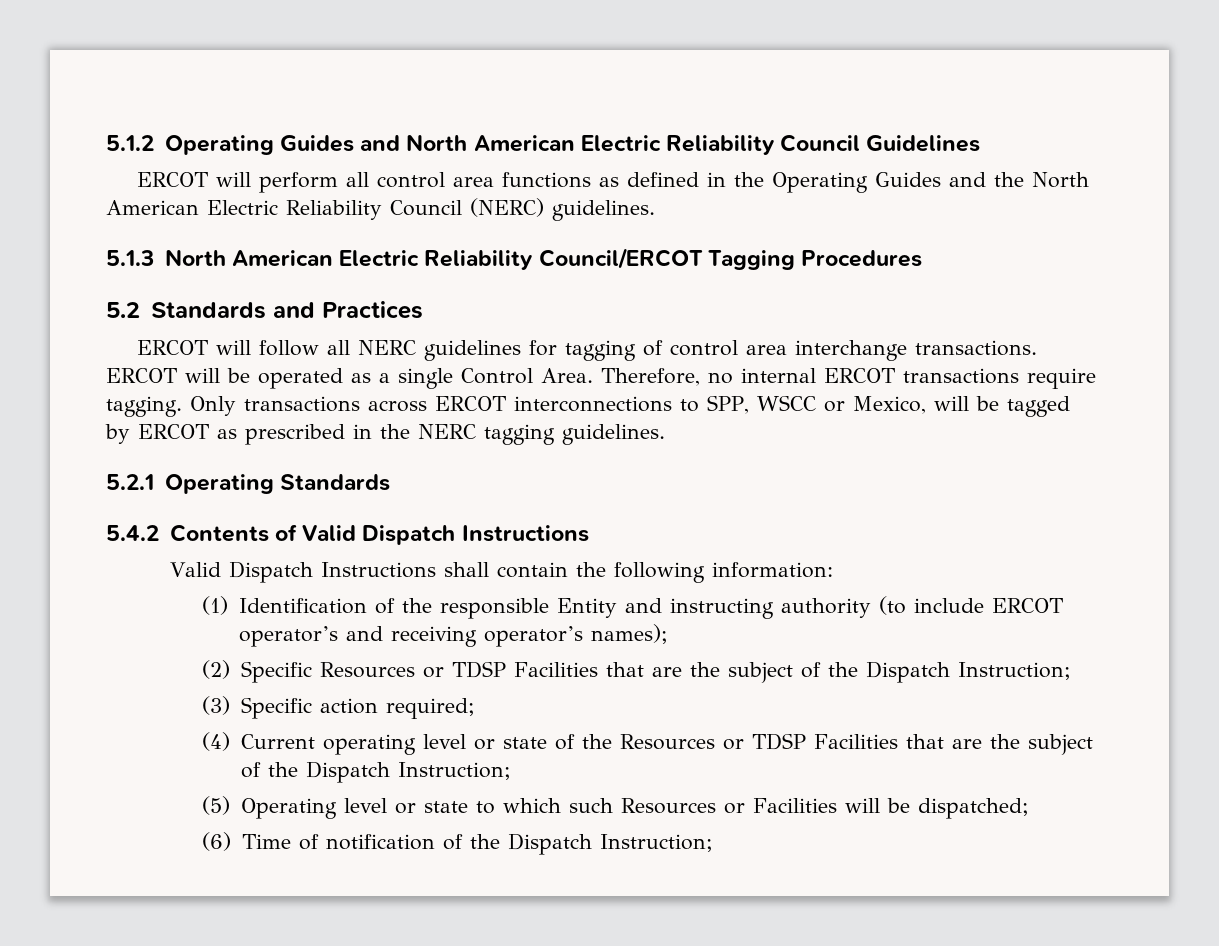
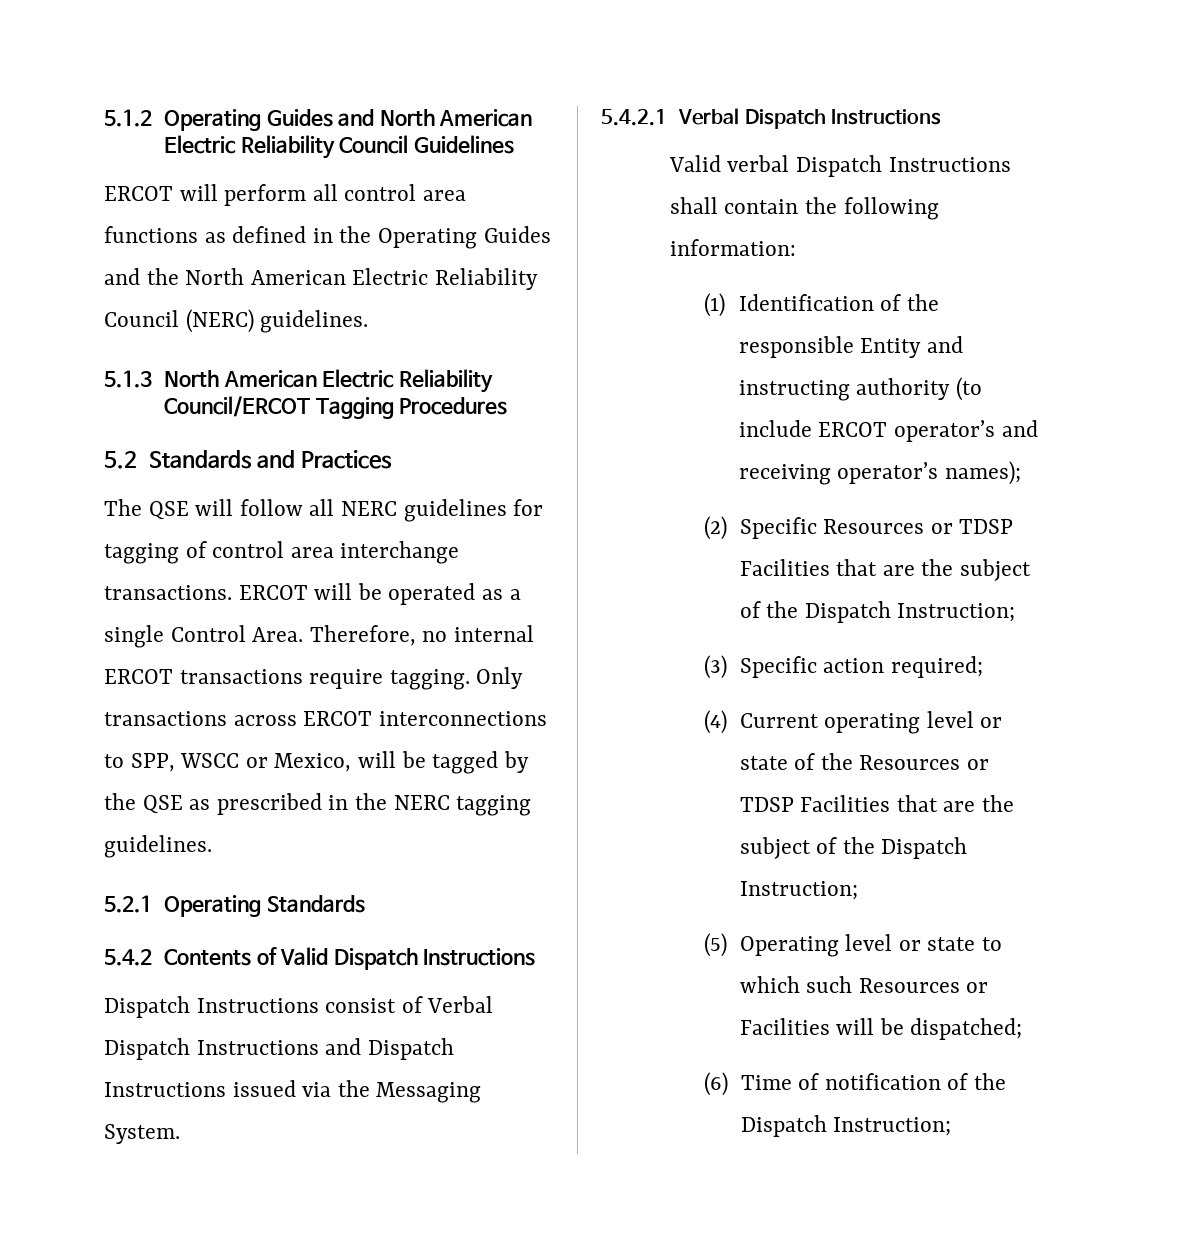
- ERCOT will follow all NERC guidelines for tagging of control area interchange transactions.
+ The QSE will follow all NERC guidelines for tagging of control area interchange transactions.
- Only transactions across ERCOT interconnections to SPP, WSCC or Mexico, will be tagged by ERCOT as prescribed in the NERC tagging guidelines.
+ Only transactions across ERCOT interconnections to SPP, WSCC or Mexico, will be tagged by the QSE as prescribed in the NERC tagging guidelines.
- Valid Dispatch Instructions shall contain the following information:
+ Dispatch Instructions consist of Verbal Dispatch Instructions and Dispatch Instructions issued via the Messaging System.
+ 5.4.2.1 Verbal Dispatch Instructions
+ Valid verbal Dispatch Instructions shall contain the following information:

